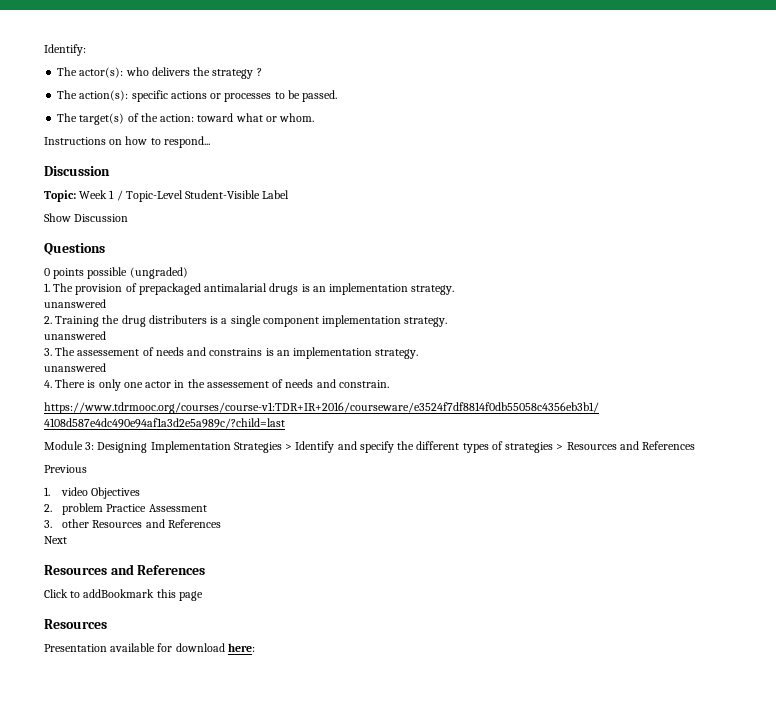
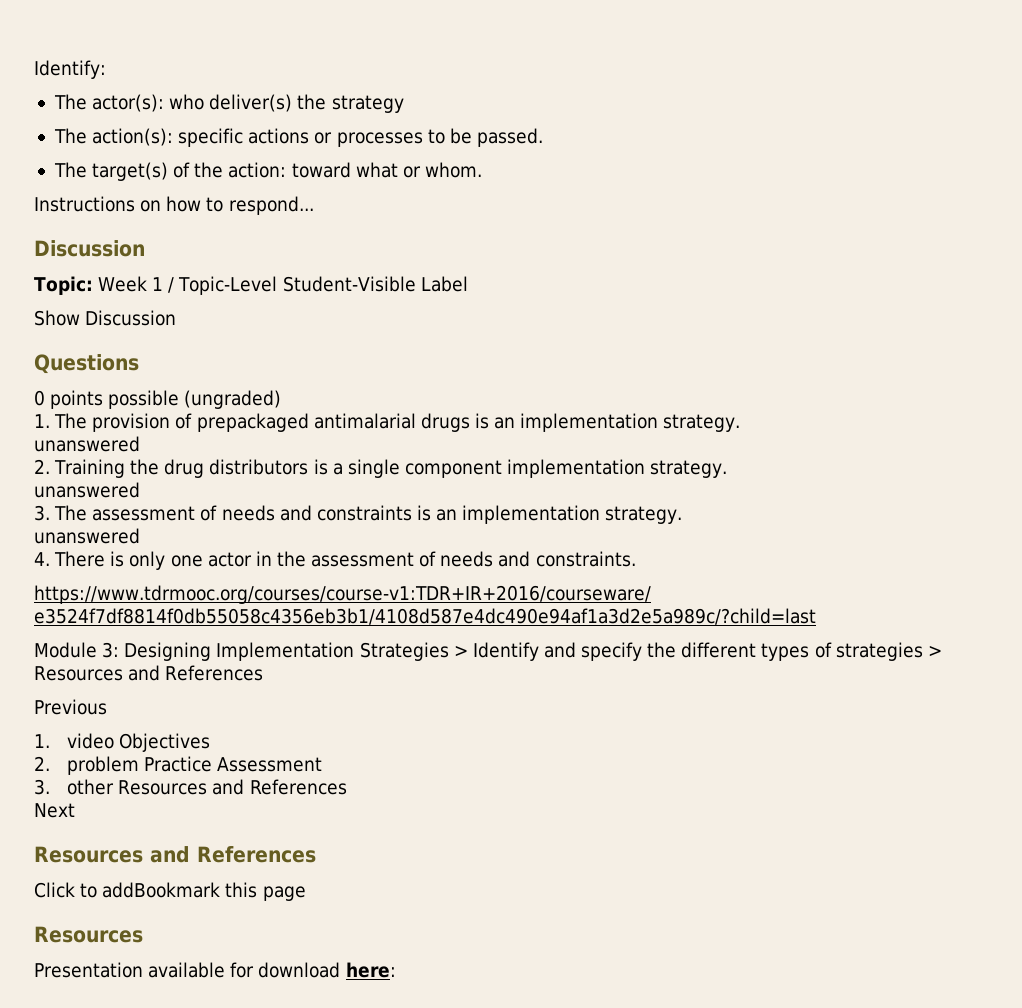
- The actor(s): who delivers the strategy ?
+ The actor(s): who deliver(s) the strategy
- 2. Training the drug distributers is a single component implementation strategy.
+ 2. Training the drug distributors is a single component implementation strategy.
- 3. The assessement of needs and constrains is an implementation strategy.
+ 3. The assessment of needs and constraints is an implementation strategy.
- 4. There is only one actor in the assessement of needs and constrain.
+ 4. There is only one actor in the assessment of needs and constraints.

